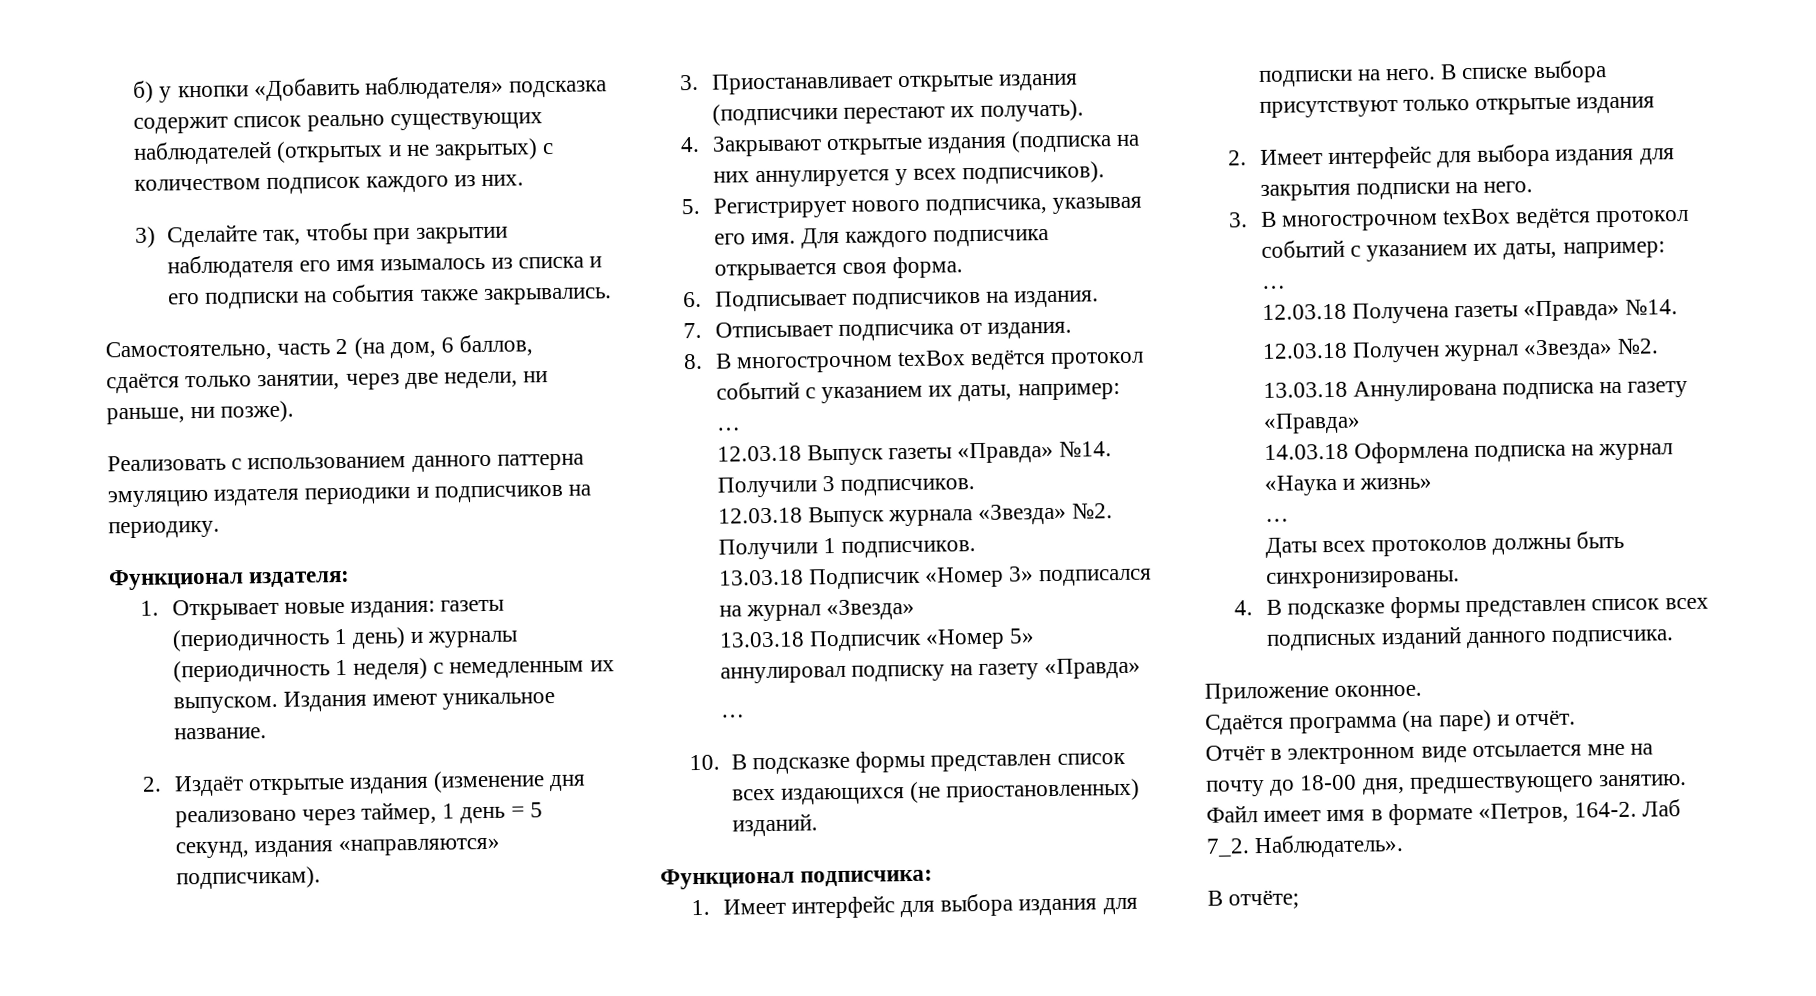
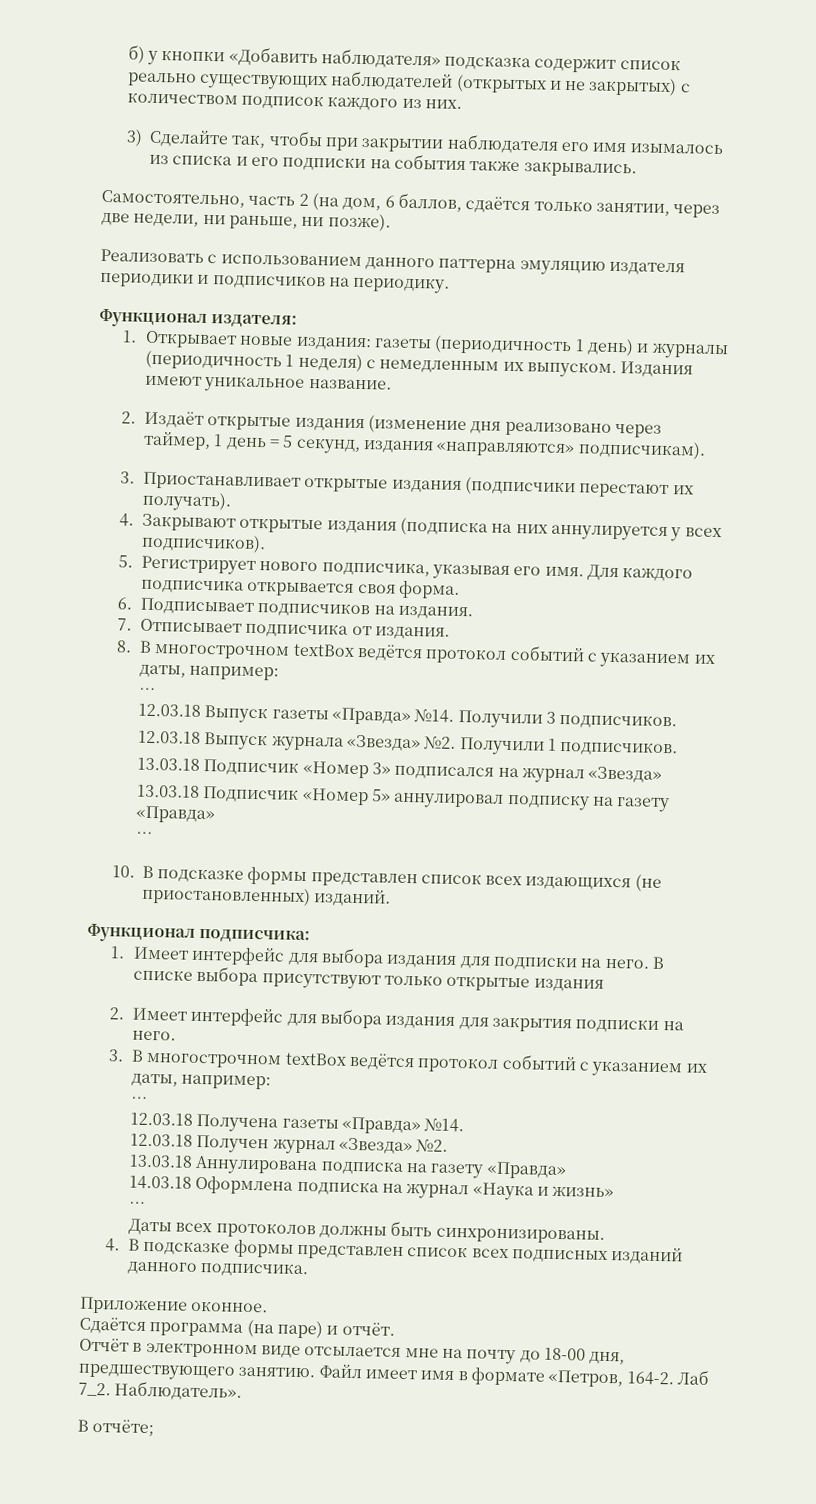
- 8. В многострочном texBox ведётся протокол событий с указанием их даты, например:
+ 8. В многострочном textBox ведётся протокол событий с указанием их даты, например:
- 3. В многострочном texBox ведётся протокол событий с указанием их даты, например:
+ 3. В многострочном textBox ведётся протокол событий с указанием их даты, например:

